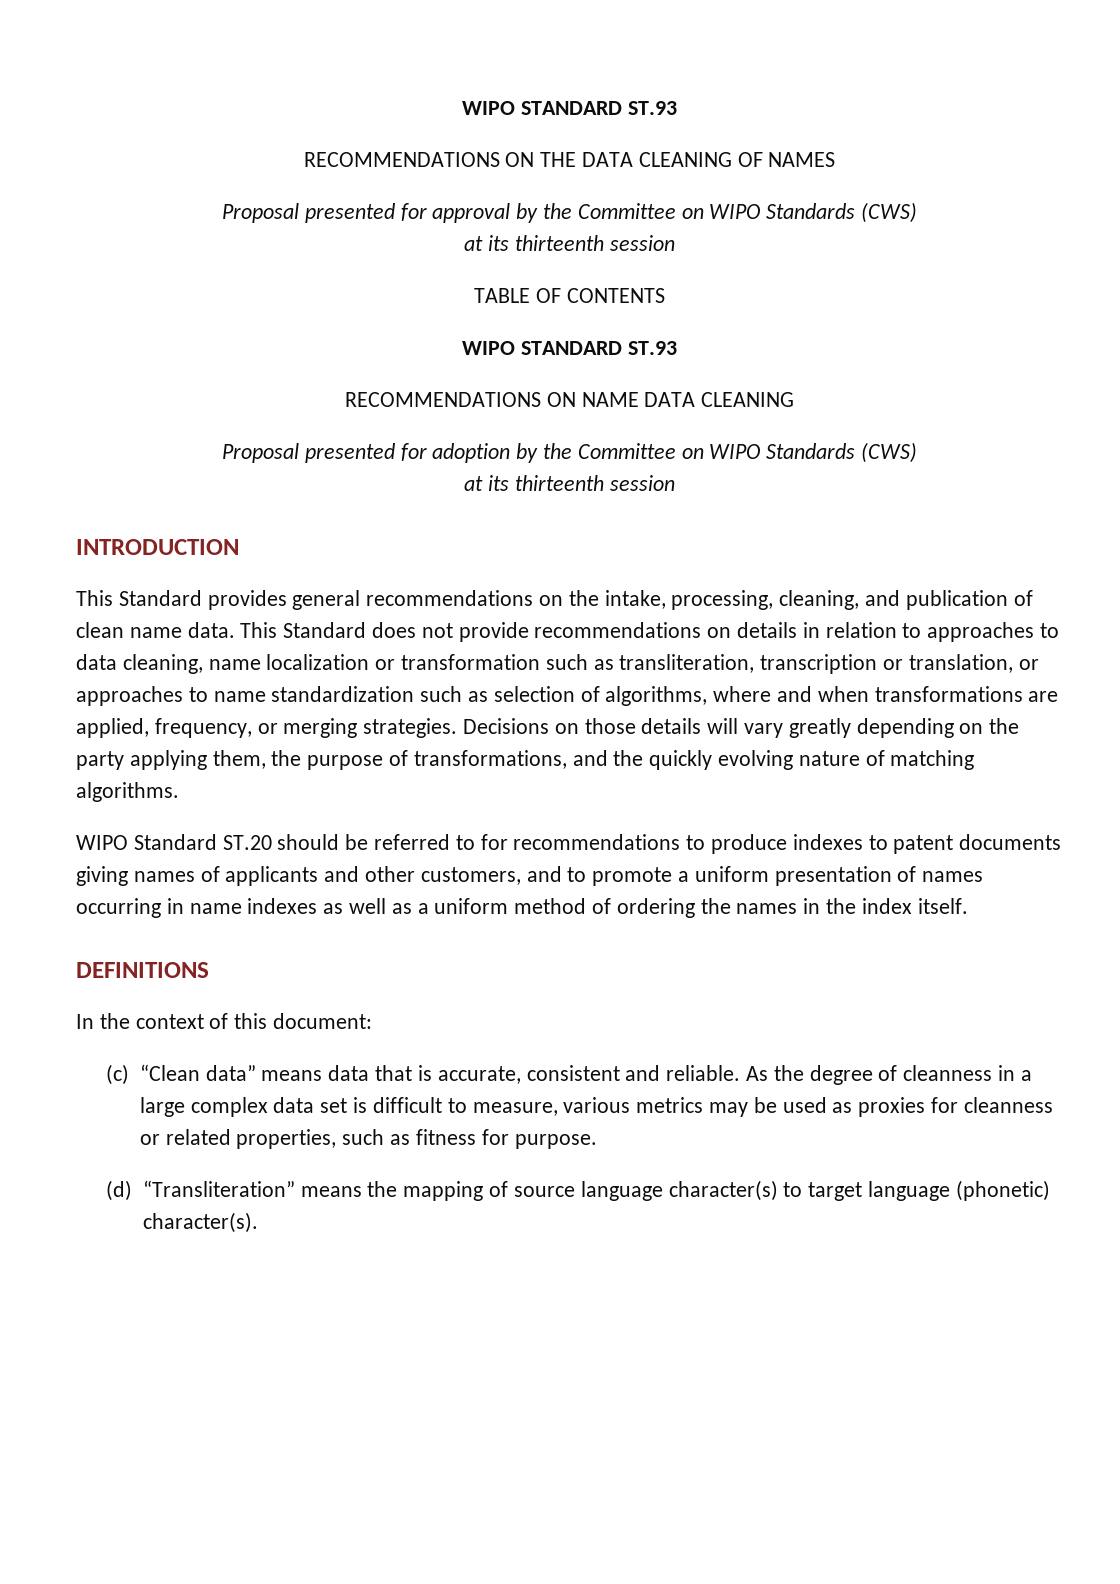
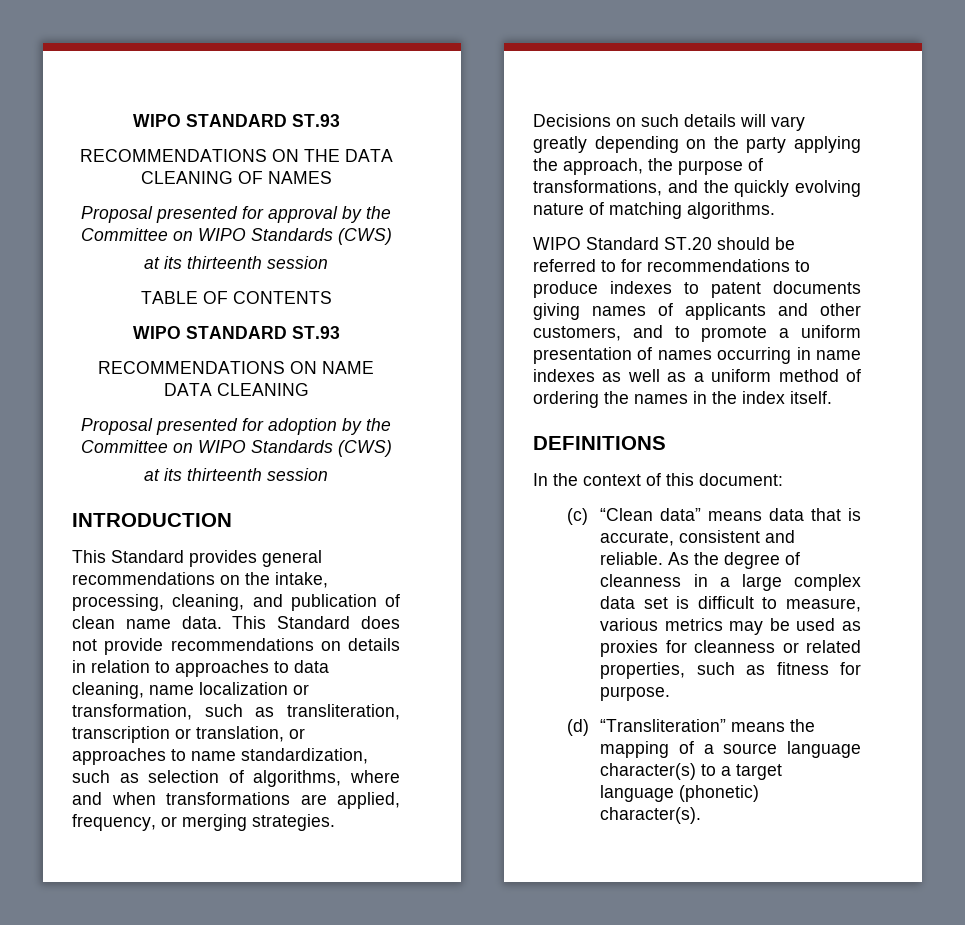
- This Standard does not provide recommendations on details in relation to approaches to data cleaning, name localization or transformation such as transliteration, transcription or translation, or approaches to name standardization such as selection of algorithms, where and when transformations are applied, frequency, or merging strategies.
+ This Standard does not provide recommendations on details in relation to approaches to data cleaning, name localization or transformation, such as transliteration, transcription or translation, or approaches to name standardization, such as selection of algorithms, where and when transformations are applied, frequency, or merging strategies.
- Decisions on those details will vary greatly depending on the party applying them, the purpose of transformations, and the quickly evolving nature of matching algorithms.
+ Decisions on such details will vary greatly depending on the party applying the approach, the purpose of transformations, and the quickly evolving nature of matching algorithms.
- (d) “Transliteration” means the mapping of source language character(s) to target language (phonetic) character(s).
+ (d) “Transliteration” means the mapping of a source language character(s) to a target language (phonetic) character(s).

